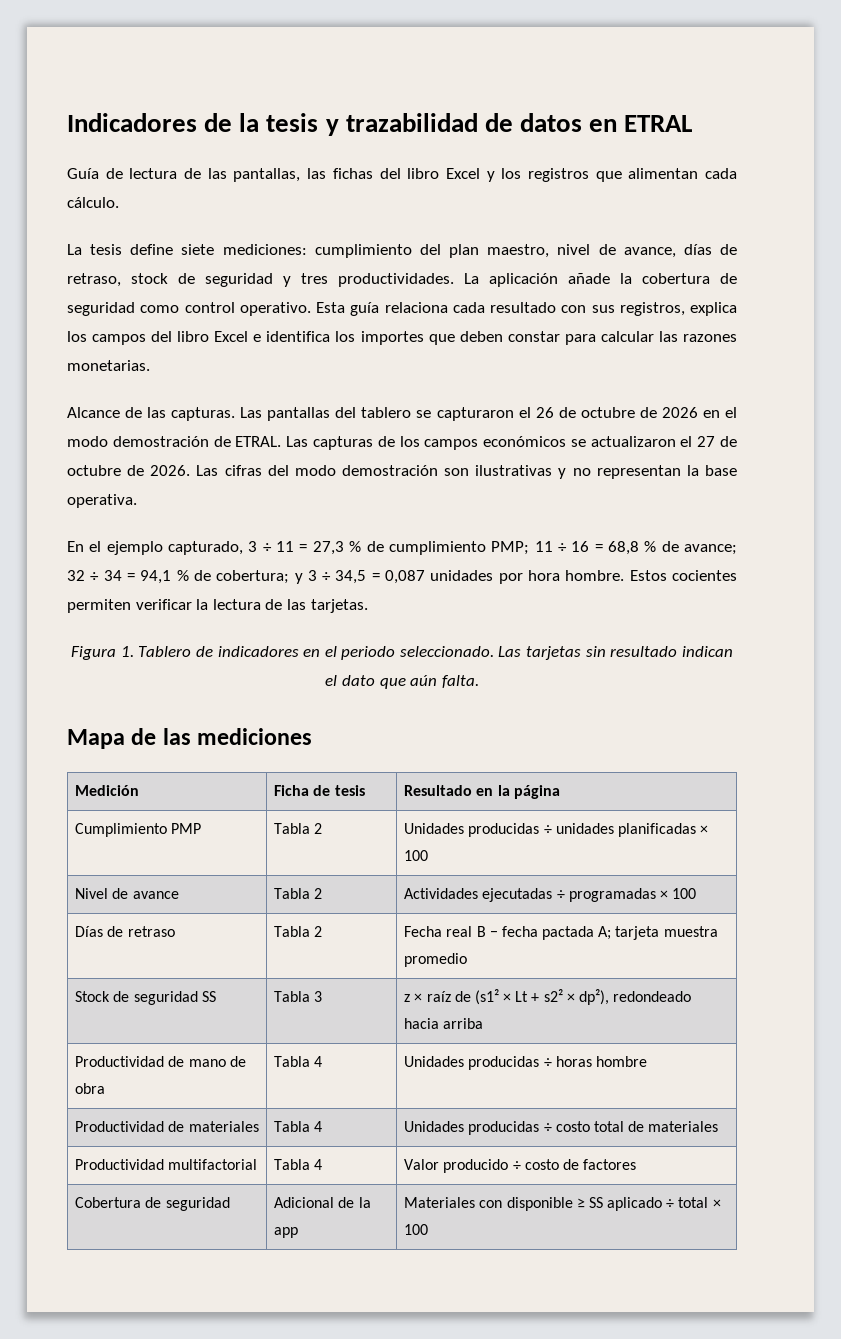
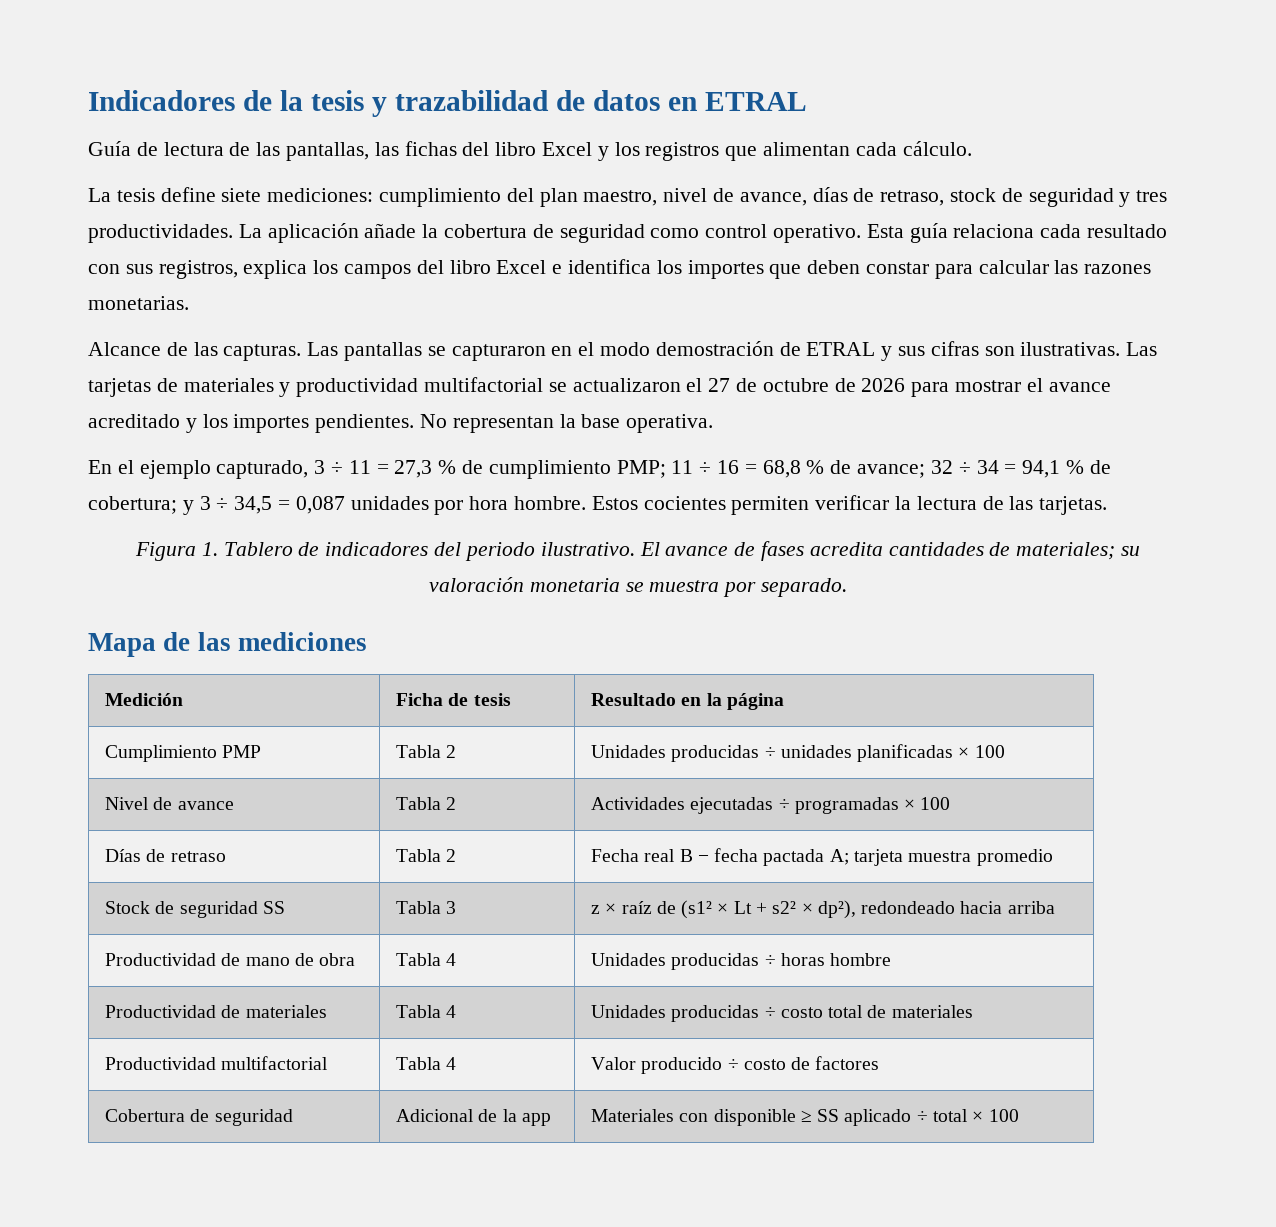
- Las pantallas del tablero se capturaron el 26 de octubre de 2026 en el modo demostración de ETRAL. Las capturas de los campos económicos se actualizaron el 27 de octubre de 2026. Las cifras del modo demostración son ilustrativas y no representan la base operativa.
+ Las pantallas se capturaron en el modo demostración de ETRAL y sus cifras son ilustrativas. Las tarjetas de materiales y productividad multifactorial se actualizaron el 27 de octubre de 2026 para mostrar el avance acreditado y los importes pendientes. No representan la base operativa.
- Figura 1. Tablero de indicadores en el periodo seleccionado. Las tarjetas sin resultado indican el dato que aún falta.
+ Figura 1. Tablero de indicadores del periodo ilustrativo. El avance de fases acredita cantidades de materiales; su valoración monetaria se muestra por separado.

